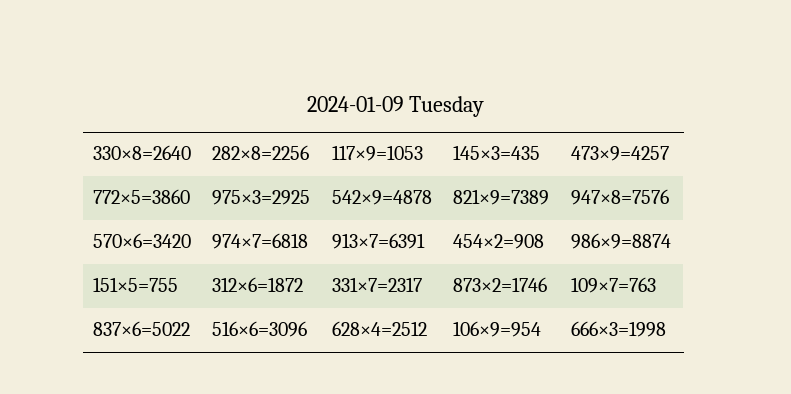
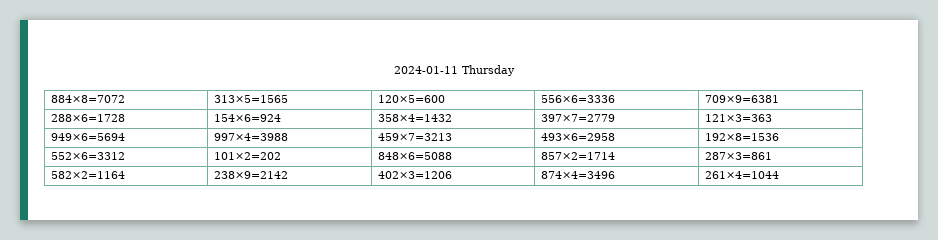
- 2024-01-09 Tuesday
- 330×8=2640 | 282×8=2256 | 117×9=1053 | 145×3=435 | 473×9=4257
- 772×5=3860 | 975×3=2925 | 542×9=4878 | 821×9=7389 | 947×8=7576
- 570×6=3420 | 974×7=6818 | 913×7=6391 | 454×2=908 | 986×9=8874
- 151×5=755 | 312×6=1872 | 331×7=2317 | 873×2=1746 | 109×7=763
- 837×6=5022 | 516×6=3096 | 628×4=2512 | 106×9=954 | 666×3=1998
+ 2024-01-11 Thursday
+ 884×8=7072 | 313×5=1565 | 120×5=600 | 556×6=3336 | 709×9=6381
+ 288×6=1728 | 154×6=924 | 358×4=1432 | 397×7=2779 | 121×3=363
+ 949×6=5694 | 997×4=3988 | 459×7=3213 | 493×6=2958 | 192×8=1536
+ 552×6=3312 | 101×2=202 | 848×6=5088 | 857×2=1714 | 287×3=861
+ 582×2=1164 | 238×9=2142 | 402×3=1206 | 874×4=3496 | 261×4=1044

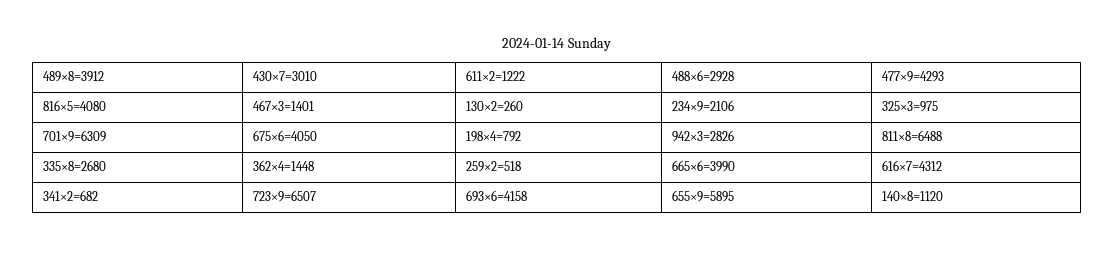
- 2024-01-11 Thursday
- 884×8=7072 | 313×5=1565 | 120×5=600 | 556×6=3336 | 709×9=6381
- 288×6=1728 | 154×6=924 | 358×4=1432 | 397×7=2779 | 121×3=363
- 949×6=5694 | 997×4=3988 | 459×7=3213 | 493×6=2958 | 192×8=1536
- 552×6=3312 | 101×2=202 | 848×6=5088 | 857×2=1714 | 287×3=861
- 582×2=1164 | 238×9=2142 | 402×3=1206 | 874×4=3496 | 261×4=1044
+ 2024-01-14 Sunday
+ 489×8=3912 | 430×7=3010 | 611×2=1222 | 488×6=2928 | 477×9=4293
+ 816×5=4080 | 467×3=1401 | 130×2=260 | 234×9=2106 | 325×3=975
+ 701×9=6309 | 675×6=4050 | 198×4=792 | 942×3=2826 | 811×8=6488
+ 335×8=2680 | 362×4=1448 | 259×2=518 | 665×6=3990 | 616×7=4312
+ 341×2=682 | 723×9=6507 | 693×6=4158 | 655×9=5895 | 140×8=1120

